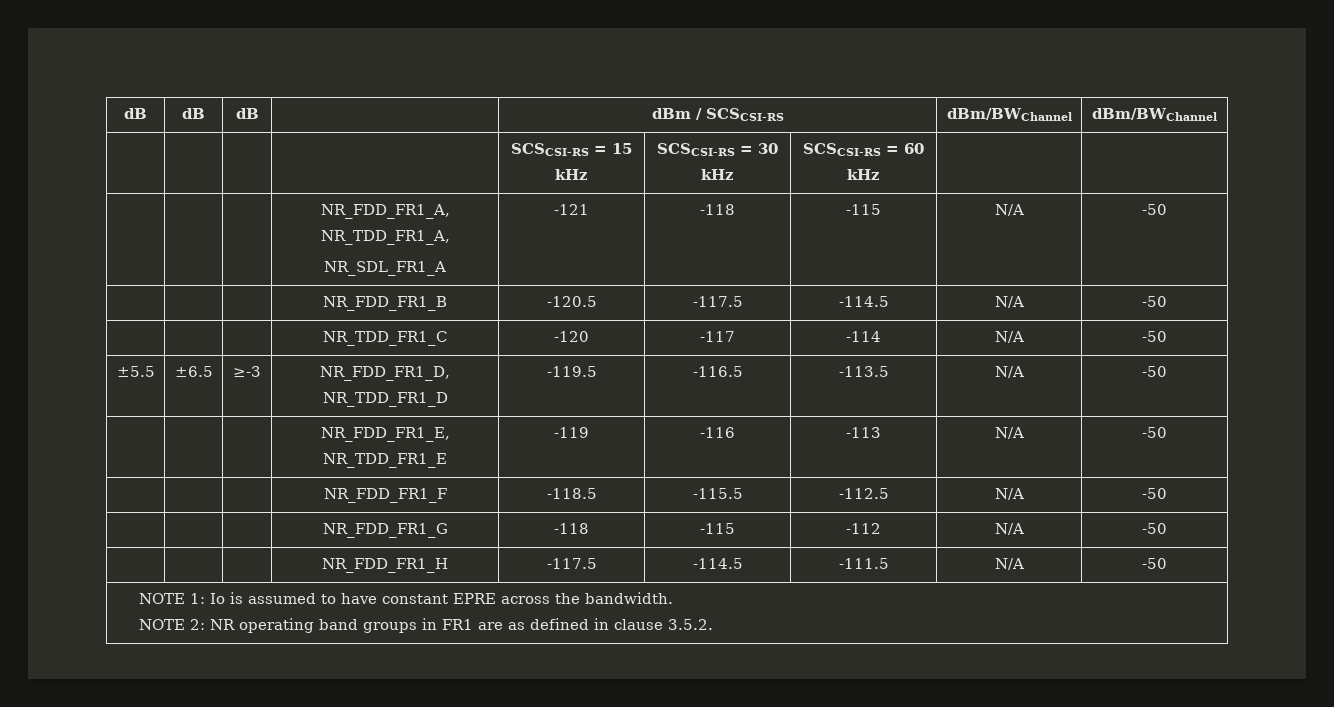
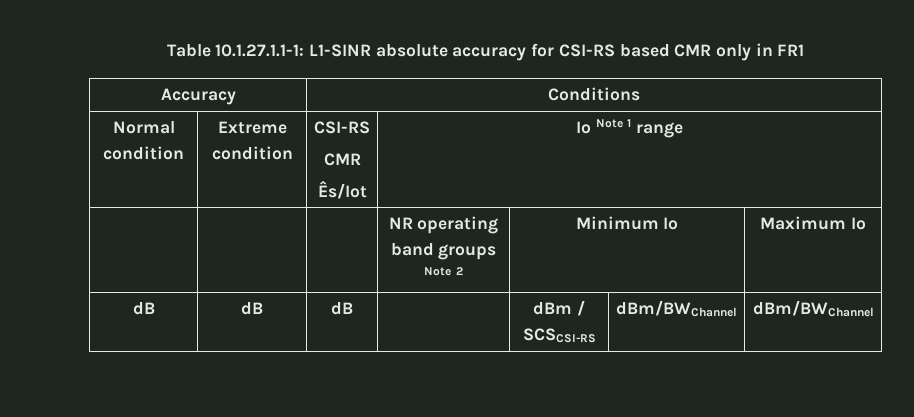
+ Table 10.1.27.1.1-1: L1-SINR absolute accuracy for CSI-RS based CMR only in FR1
+ Accuracy | Conditions
+ Normal condition | Extreme condition | CSI-RS
+ CMR
+ Ês/Iot | Io Note 1 range
+ | | | NR operating band groups Note 2 | Minimum Io | Maximum Io
- | | | | SCSCSI-RS = 15 kHz | SCSCSI-RS = 30 kHz | SCSCSI-RS = 60 kHz | |
- | | | NR_FDD_FR1_A, NR_TDD_FR1_A,
- NR_SDL_FR1_A | -121 | -118 | -115 | N/A | -50
- | | | NR_FDD_FR1_B | -120.5 | -117.5 | -114.5 | N/A | -50
- | | | NR_TDD_FR1_C | -120 | -117 | -114 | N/A | -50
- ±5.5 | ±6.5 | ≥-3 | NR_FDD_FR1_D, NR_TDD_FR1_D | -119.5 | -116.5 | -113.5 | N/A | -50
- | | | NR_FDD_FR1_E, NR_TDD_FR1_E | -119 | -116 | -113 | N/A | -50
- | | | NR_FDD_FR1_F | -118.5 | -115.5 | -112.5 | N/A | -50
- | | | NR_FDD_FR1_G | -118 | -115 | -112 | N/A | -50
- | | | NR_FDD_FR1_H | -117.5 | -114.5 | -111.5 | N/A | -50
- NOTE 1: Io is assumed to have constant EPRE across the bandwidth.
- NOTE 2: NR operating band groups in FR1 are as defined in clause 3.5.2.

